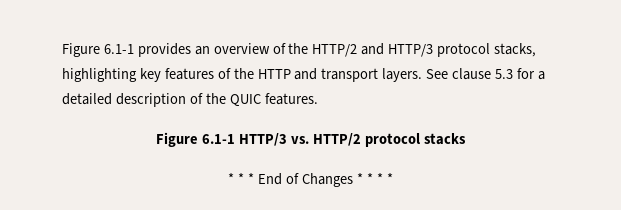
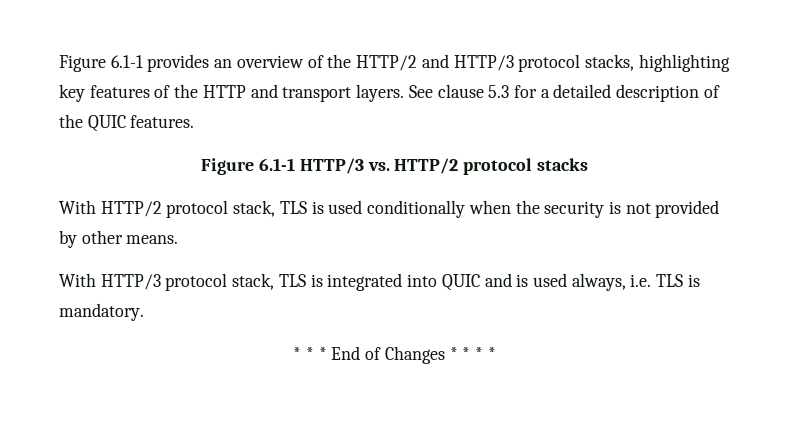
+ With HTTP/2 protocol stack, TLS is used conditionally when the security is not provided by other means.
+ With HTTP/3 protocol stack, TLS is integrated into QUIC and is used always, i.e. TLS is mandatory.

